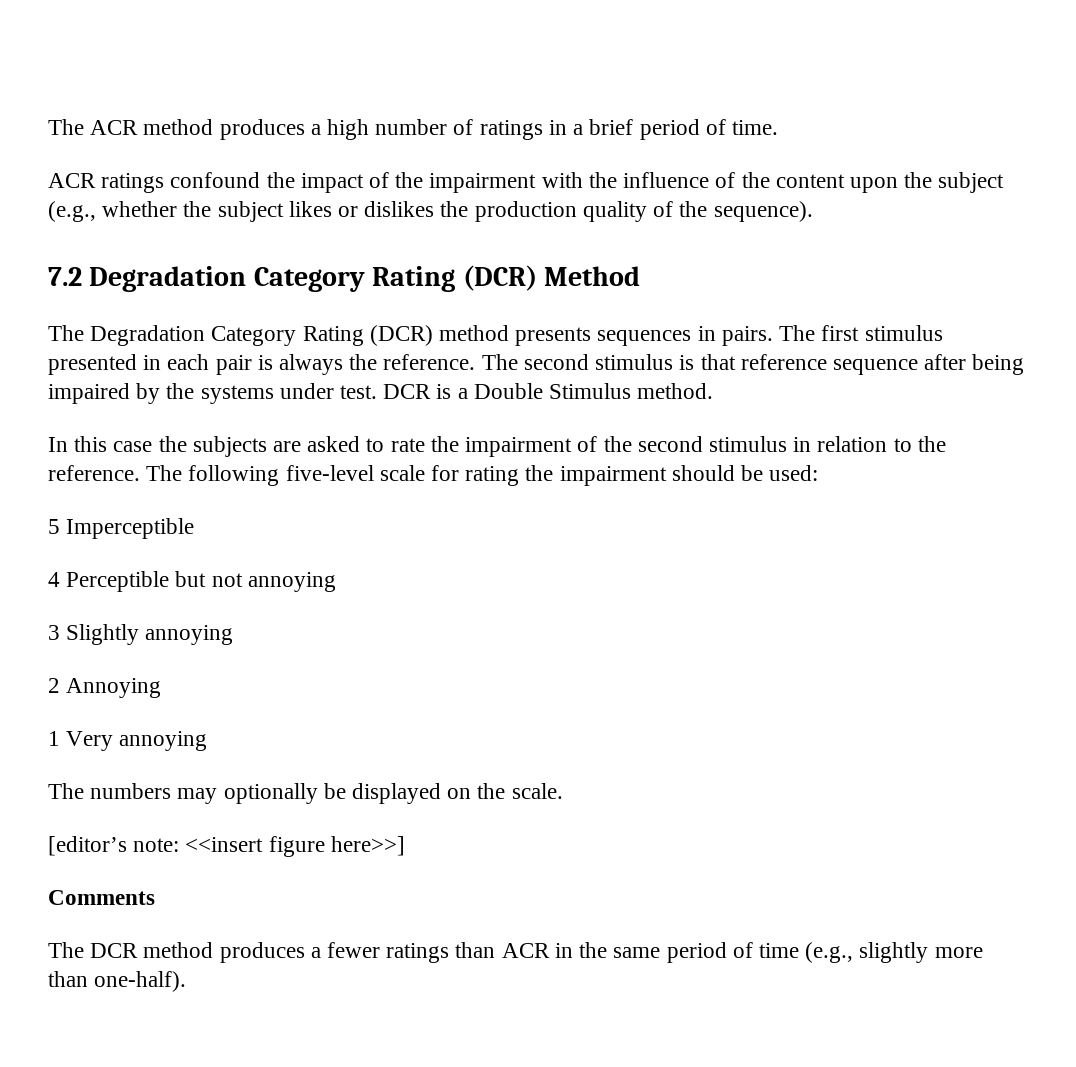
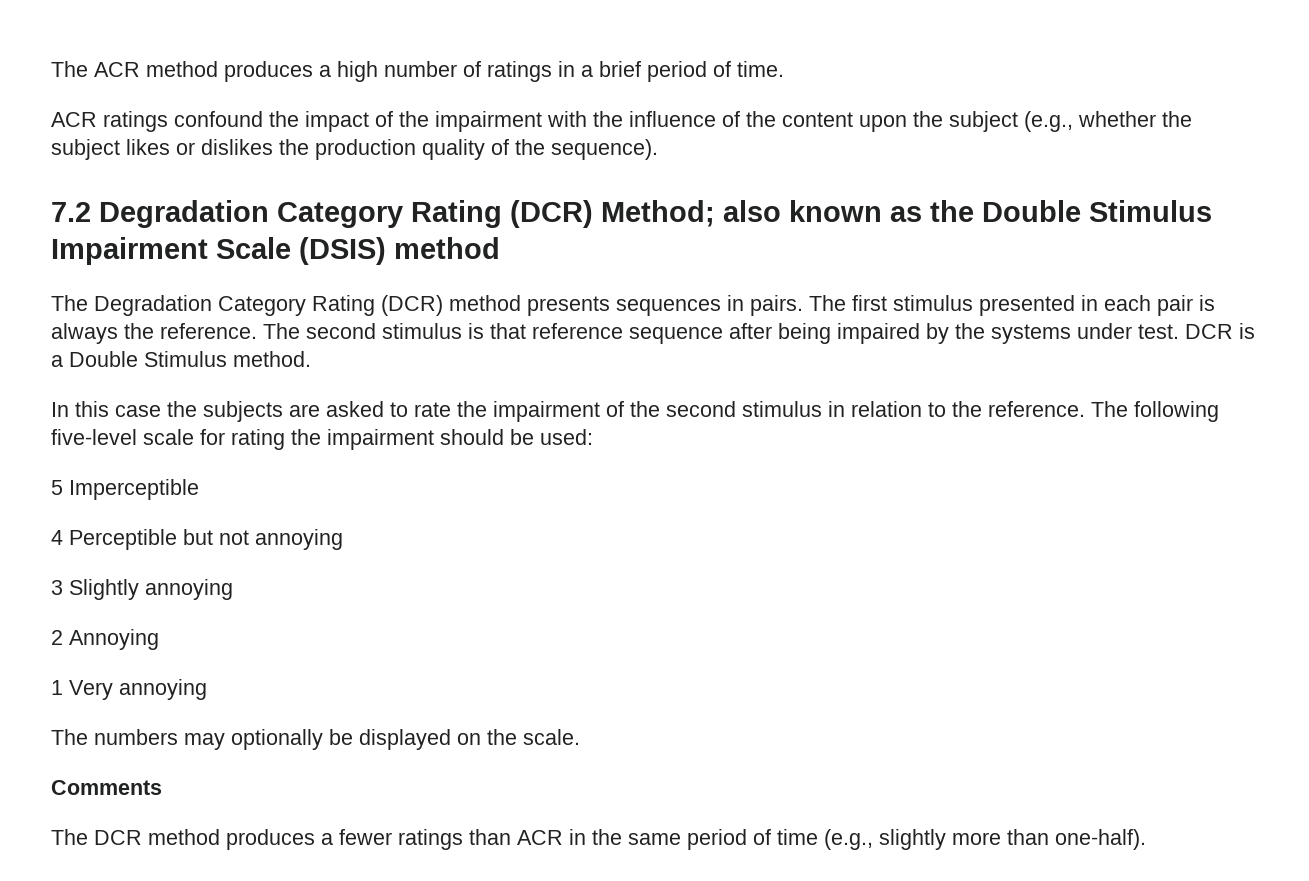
- 7.2 Degradation Category Rating (DCR) Method
+ 7.2 Degradation Category Rating (DCR) Method; also known as the Double Stimulus Impairment Scale (DSIS) method
- [editor’s note: <<insert figure here>>]

